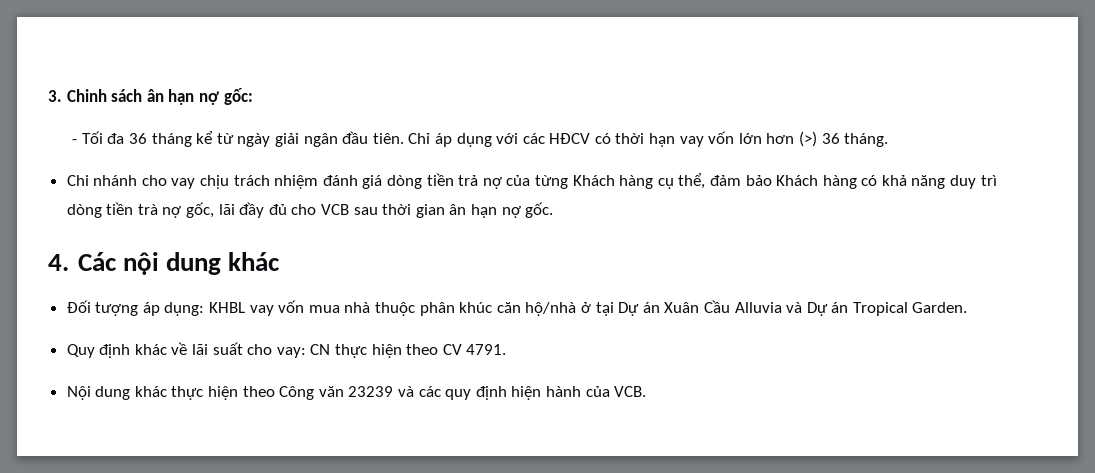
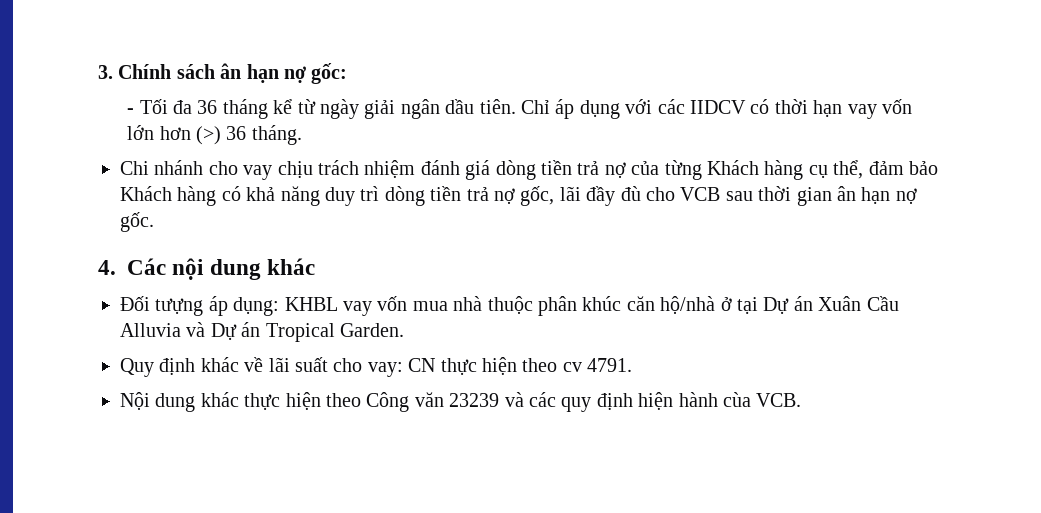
- 3. Chinh sách ân hạn nợ gốc:
+ 3. Chính sách ân hạn nợ gốc:
- - Tối đa 36 tháng kể từ ngày giải ngân đầu tiên.
+ - Tối đa 36 tháng kể từ ngày giải ngân dầu tiên.
- Chỉ áp dụng với các HĐCV có thời hạn vay vốn lớn hơn (>) 36 tháng.
+ Chỉ áp dụng với các IIDCV có thời hạn vay vốn lớn hơn (>) 36 tháng.
- Chi nhánh cho vay chịu trách nhiệm đánh giá dòng tiền trả nợ của từng Khách hàng cụ thể, đảm bảo Khách hàng có khả năng duy trì dòng tiền trà nợ gốc, lãi đầy đủ cho VCB sau thời gian ân hạn nợ gốc.
+ Chi nhánh cho vay chịu trách nhiệm đánh giá dòng tiền trả nợ của từng Khách hàng cụ thể, đảm bảo Khách hàng có khả năng duy trì dòng tiền trả nợ gốc, lãi đầy đù cho VCB sau thời gian ân hạn nợ gốc.
- Đối tượng áp dụng: KHBL vay vốn mua nhà thuộc phân khúc căn hộ/nhà ở tại Dự án Xuân Cầu Alluvia và Dự án Tropical Garden.
+ Đối tưựng áp dụng: KHBL vay vốn mua nhà thuộc phân khúc căn hộ/nhà ở tại Dự án Xuân Cầu Alluvia và Dự án Tropical Garden.
- Quy định khác về lãi suất cho vay: CN thực hiện theo CV 4791.
+ Quy định khác về lãi suất cho vay: CN thực hiện theo cv 4791.
- Nội dung khác thực hiện theo Công văn 23239 và các quy định hiện hành của VCB.
+ Nội dung khác thực hiện theo Công văn 23239 và các quy định hiện hành cùa VCB.

